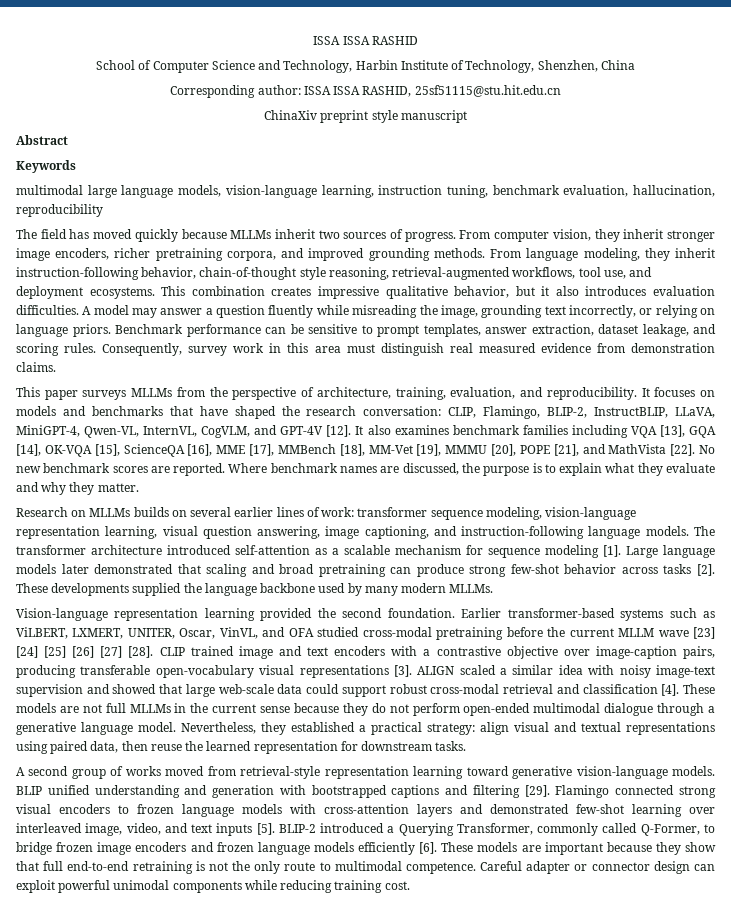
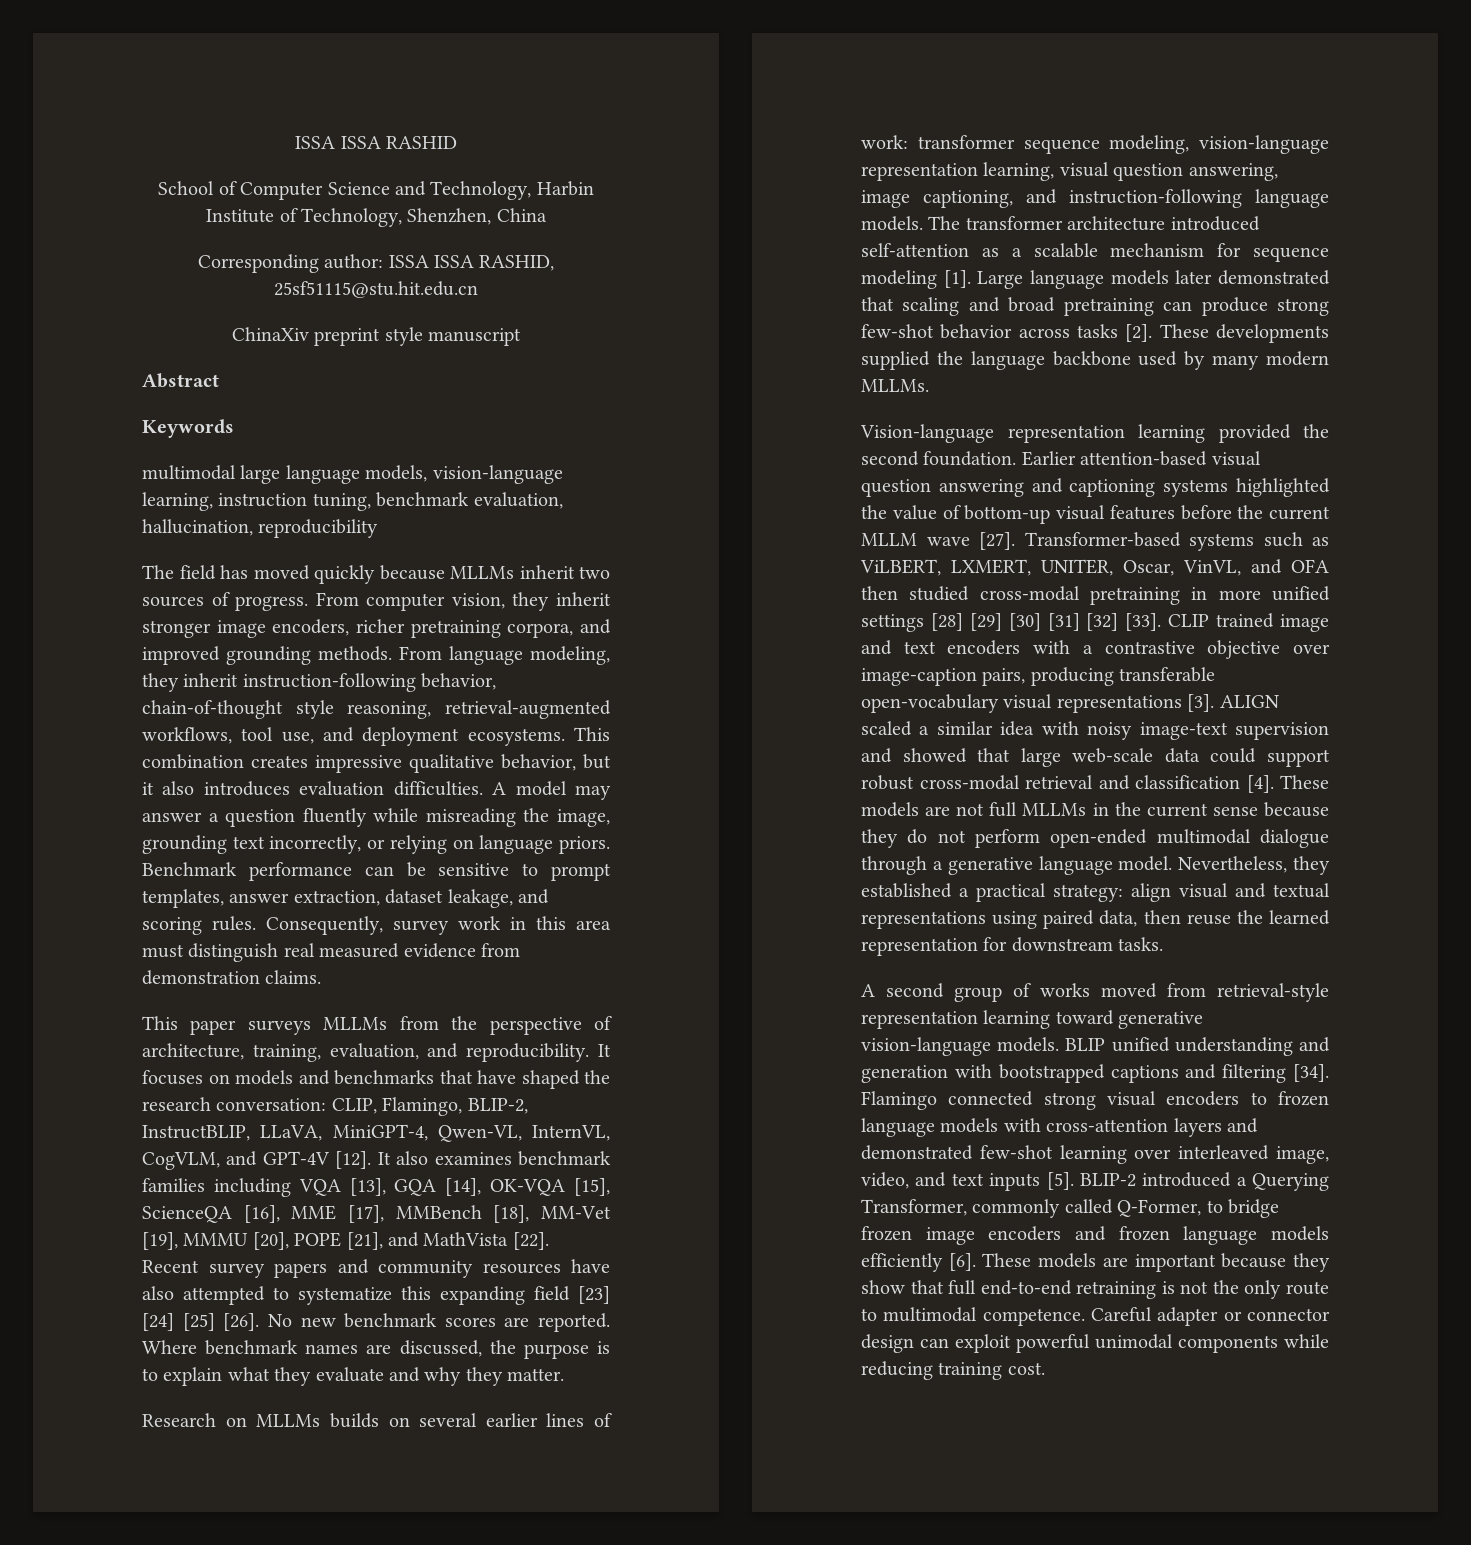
+ Recent survey papers and community resources have also attempted to systematize this expanding field [23] [24] [25] [26].
- Earlier transformer-based systems such as ViLBERT, LXMERT, UNITER, Oscar, VinVL, and OFA studied cross-modal pretraining before the current MLLM wave [23] [24] [25] [26] [27] [28].
+ Earlier attention-based visual question answering and captioning systems highlighted the value of bottom-up visual features before the current MLLM wave [27]. Transformer-based systems such as ViLBERT, LXMERT, UNITER, Oscar, VinVL, and OFA then studied cross-modal pretraining in more unified settings [28] [29] [30] [31] [32] [33].
- BLIP unified understanding and generation with bootstrapped captions and filtering [29].
+ BLIP unified understanding and generation with bootstrapped captions and filtering [34].

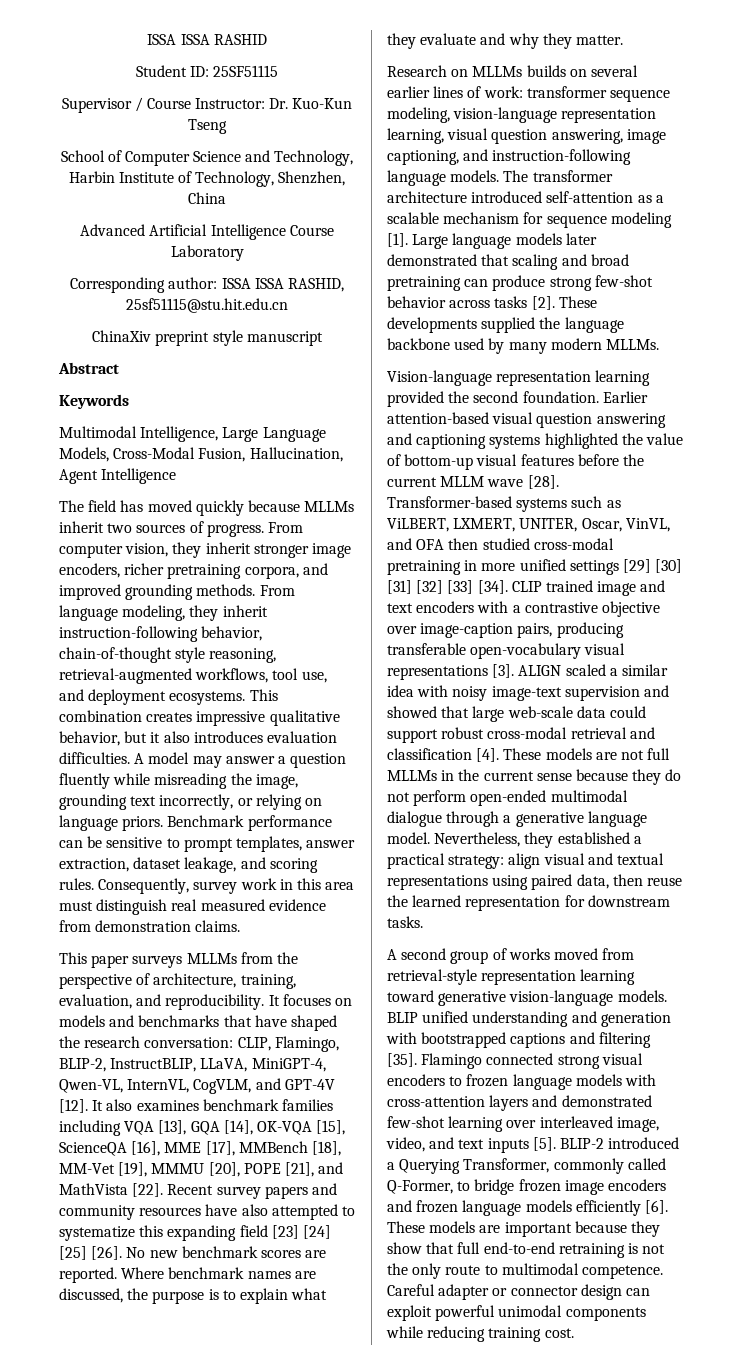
+ Student ID: 25SF51115
+ Supervisor / Course Instructor: Dr. Kuo-Kun Tseng
+ Advanced Artificial Intelligence Course Laboratory
- multimodal large language models, vision-language learning, instruction tuning, benchmark evaluation, hallucination, reproducibility
+ Multimodal Intelligence, Large Language Models, Cross-Modal Fusion, Hallucination, Agent Intelligence
- Earlier attention-based visual question answering and captioning systems highlighted the value of bottom-up visual features before the current MLLM wave [27].
+ Earlier attention-based visual question answering and captioning systems highlighted the value of bottom-up visual features before the current MLLM wave [28].
- Transformer-based systems such as ViLBERT, LXMERT, UNITER, Oscar, VinVL, and OFA then studied cross-modal pretraining in more unified settings [28] [29] [30] [31] [32] [33].
+ Transformer-based systems such as ViLBERT, LXMERT, UNITER, Oscar, VinVL, and OFA then studied cross-modal pretraining in more unified settings [29] [30] [31] [32] [33] [34].
- BLIP unified understanding and generation with bootstrapped captions and filtering [34].
+ BLIP unified understanding and generation with bootstrapped captions and filtering [35].

